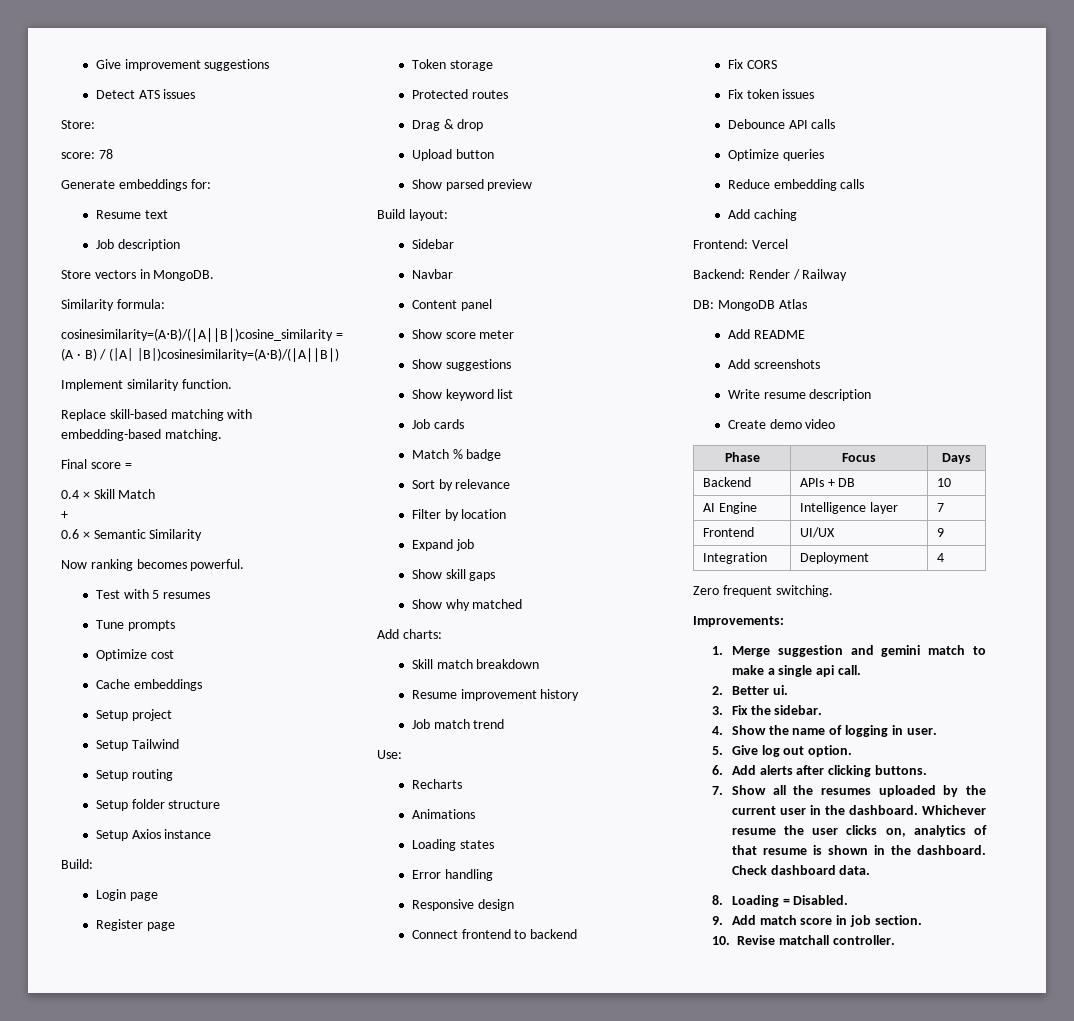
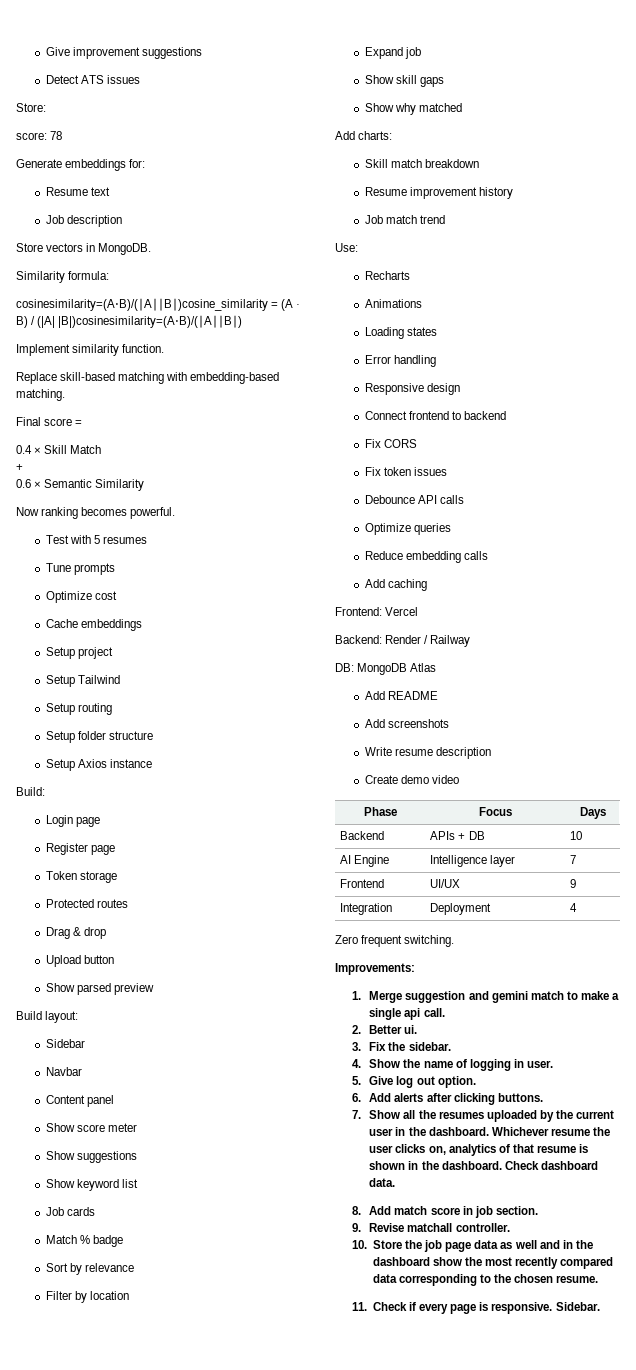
- 8. Loading = Disabled.
- 9. Add match score in job section.
+ 8. Add match score in job section.
- 10. Revise matchall controller.
+ 9. Revise matchall controller.
+ 10. Store the job page data as well and in the dashboard show the most recently compared data corresponding to the chosen resume.
+ 11. Check if every page is responsive. Sidebar.

